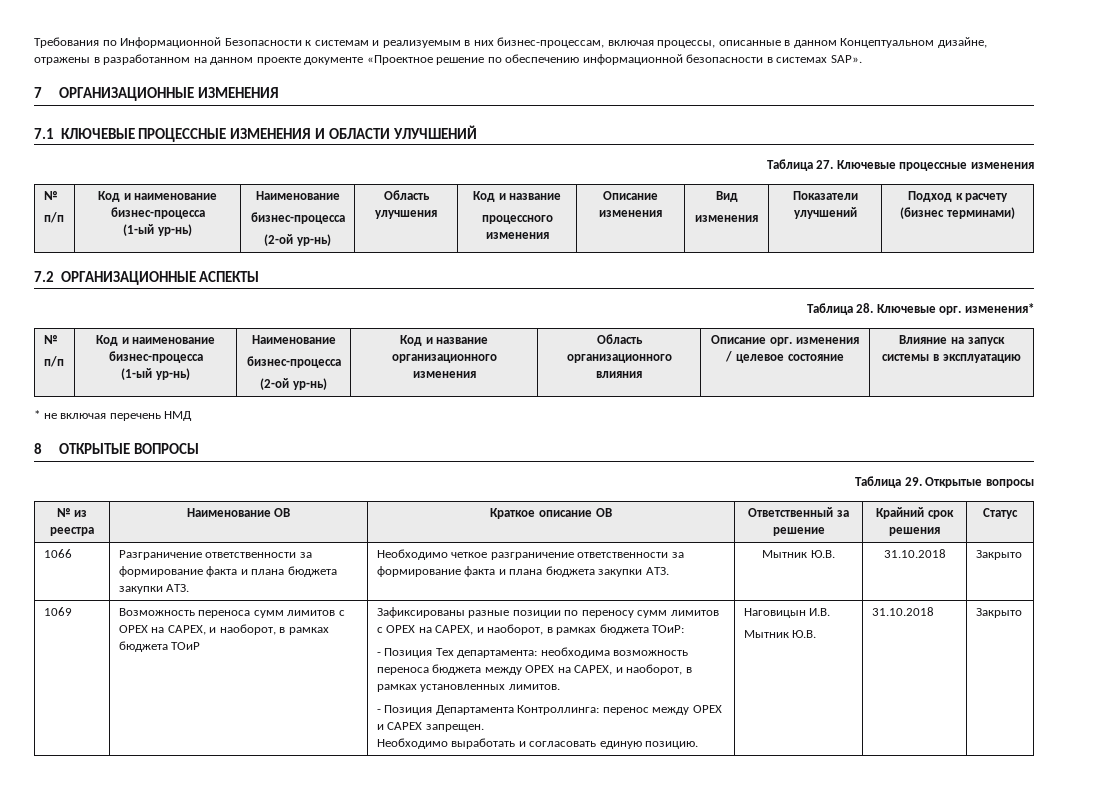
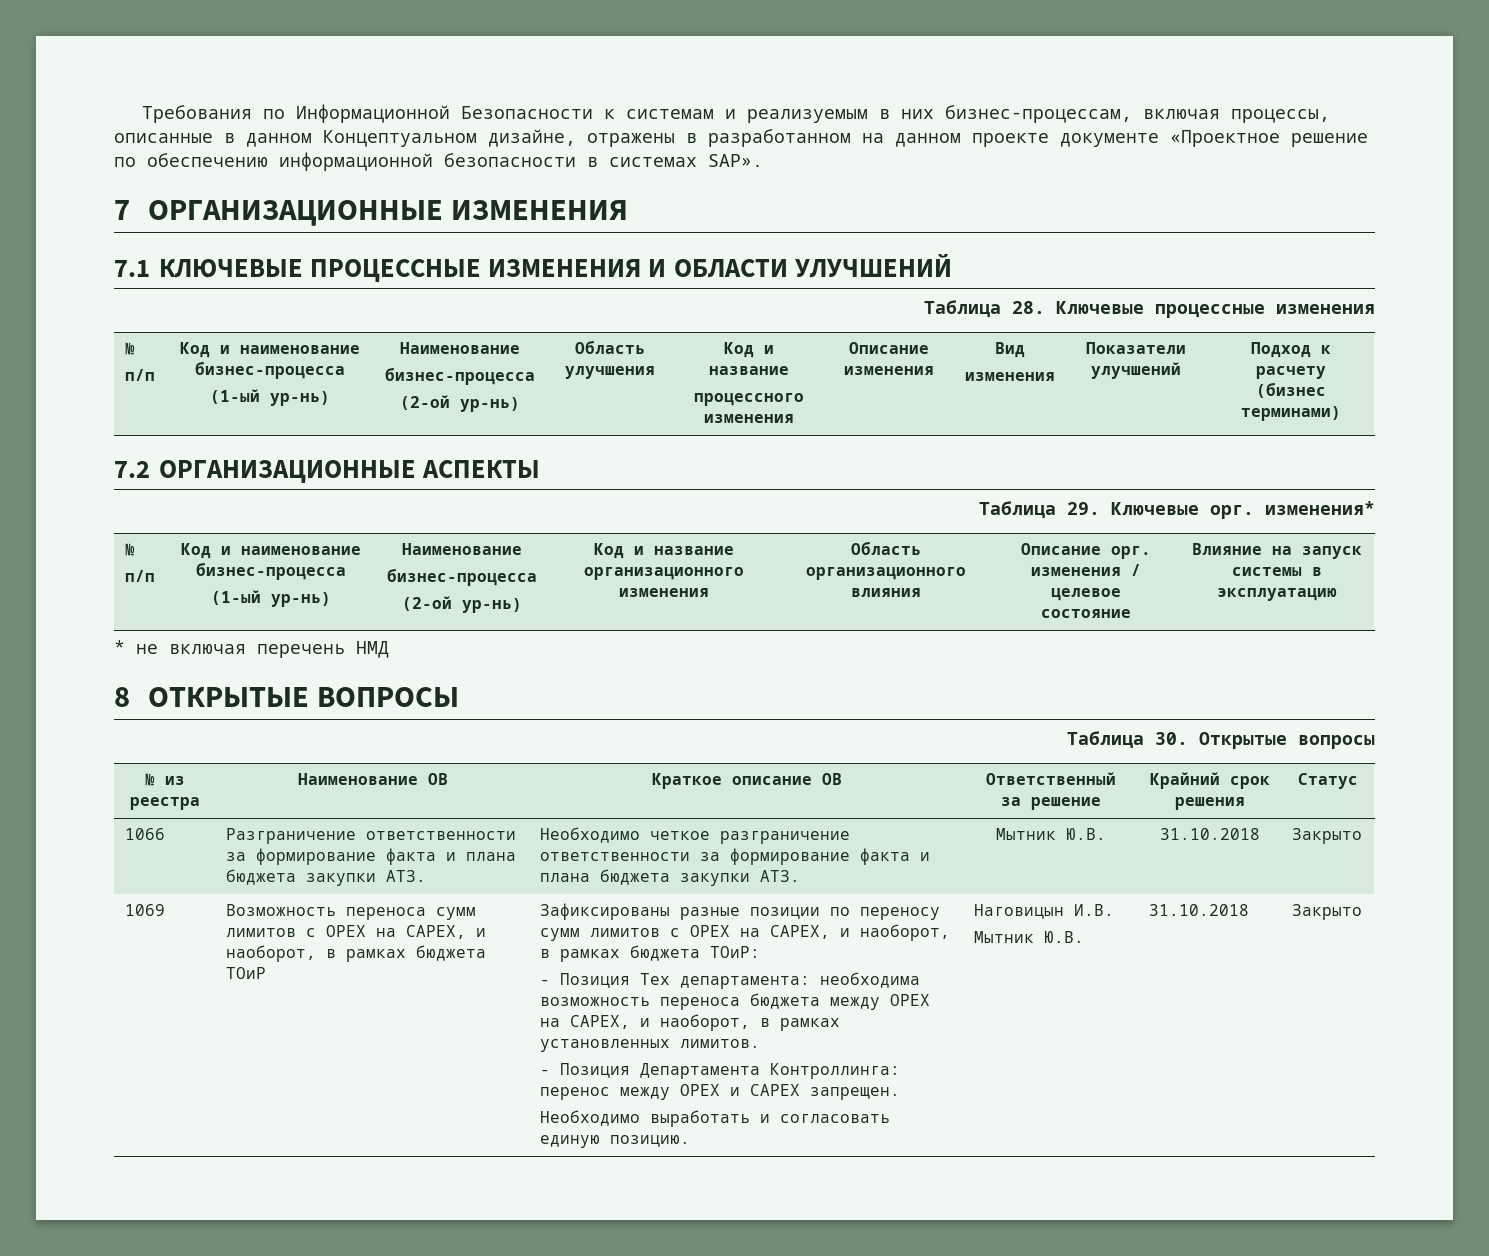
- Таблица 27. Ключевые процессные изменения
+ Таблица 28. Ключевые процессные изменения
- Таблица 28. Ключевые орг. изменения*
+ Таблица 29. Ключевые орг. изменения*
- Таблица 29. Открытые вопросы
+ Таблица 30. Открытые вопросы

